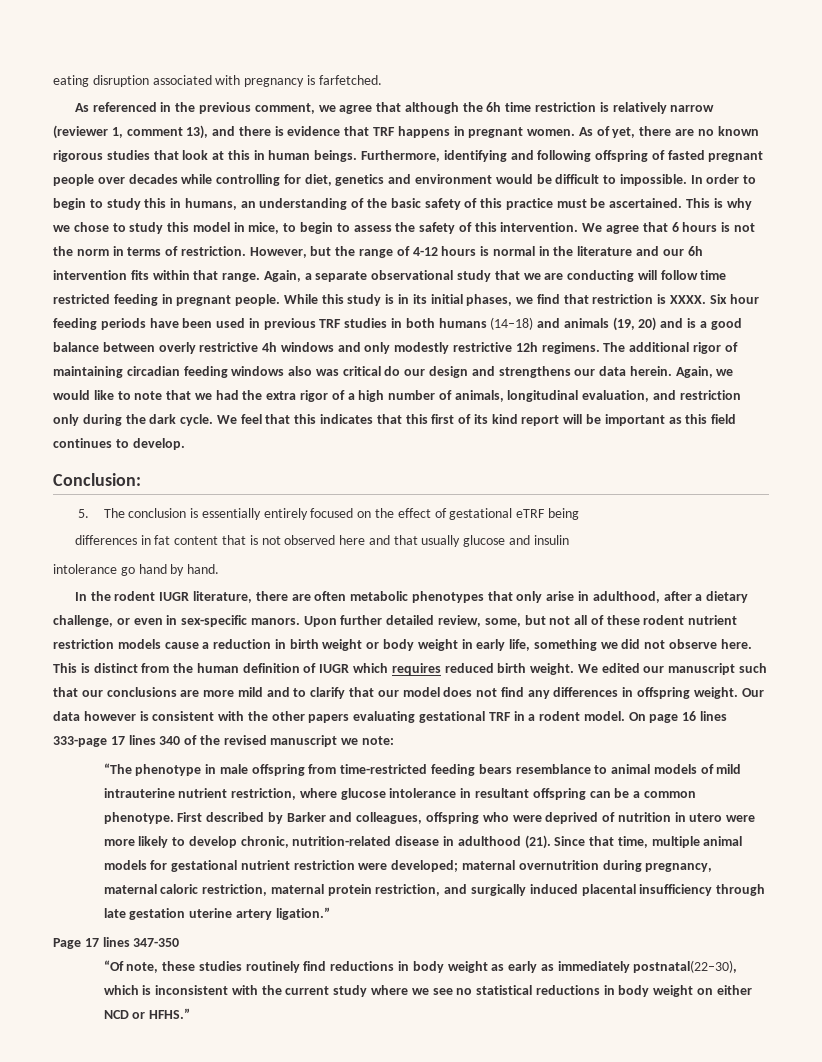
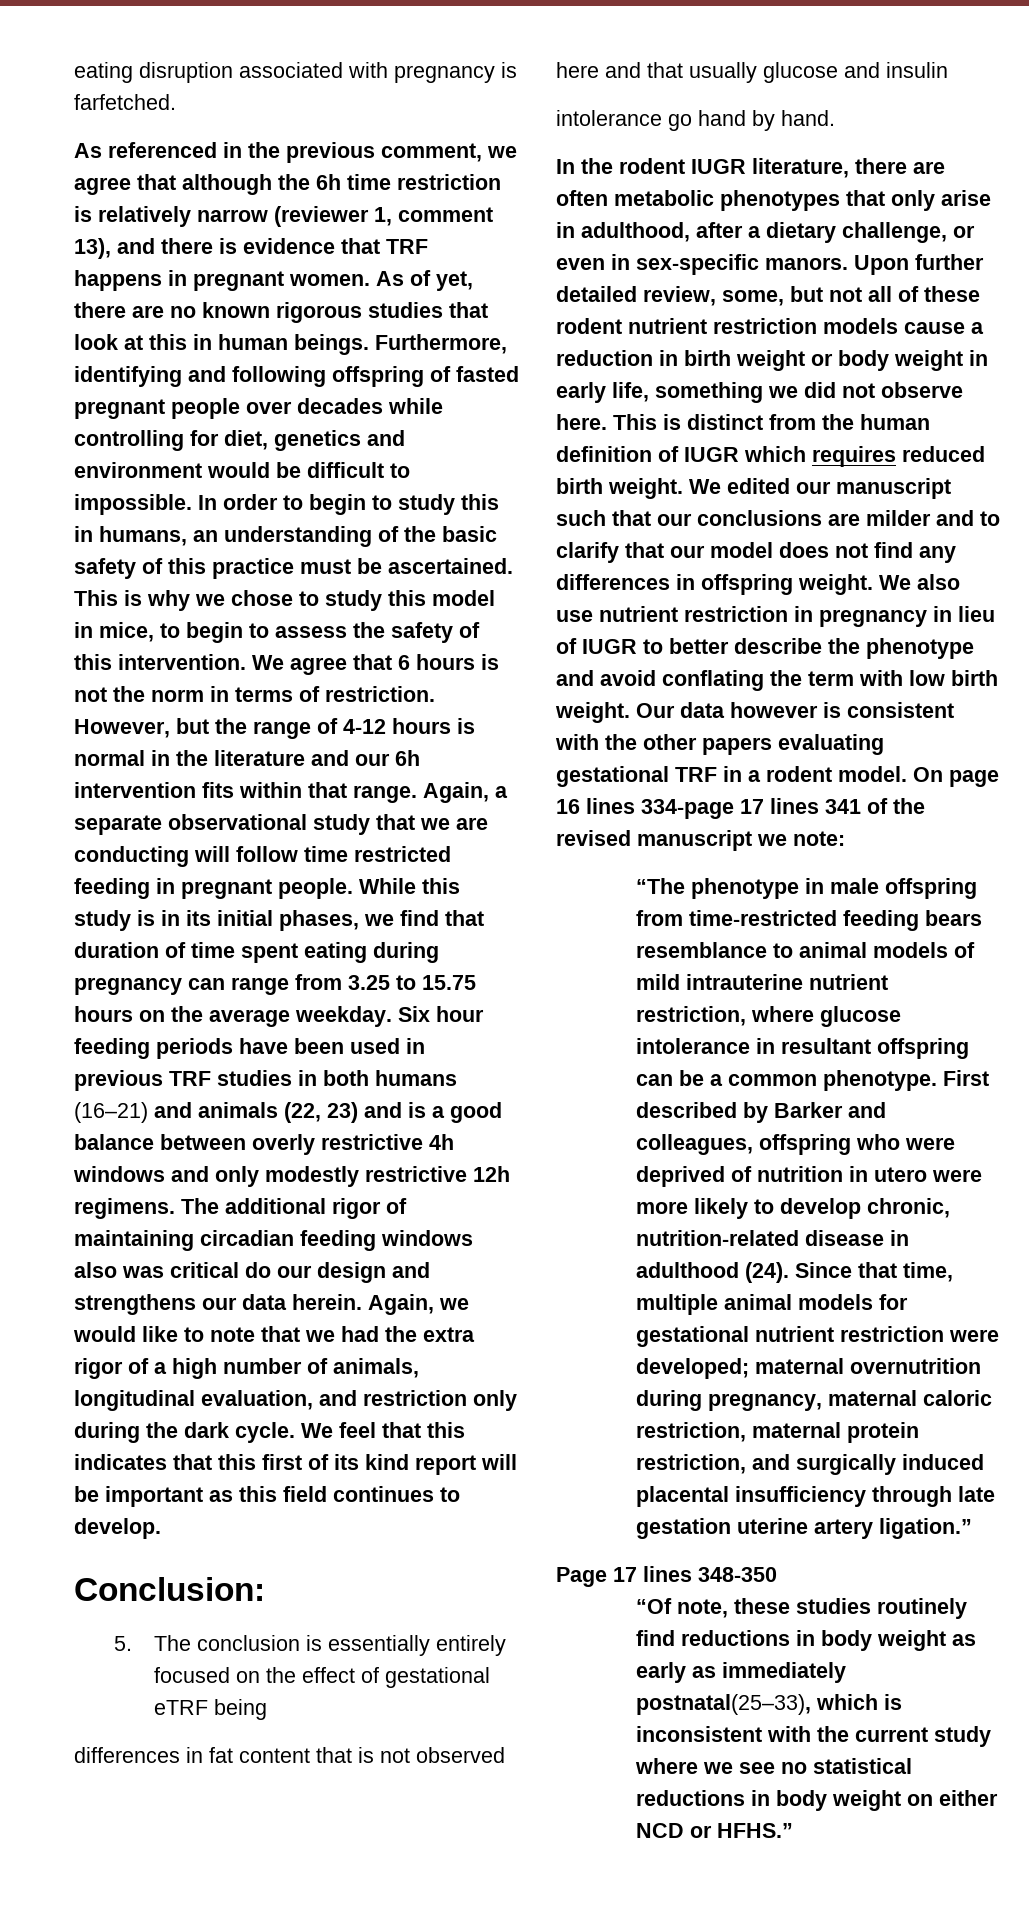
- While this study is in its initial phases, we find that restriction is XXXX.
+ While this study is in its initial phases, we find that duration of time spent eating during pregnancy can range from 3.25 to 15.75 hours on the average weekday.
- Six hour feeding periods have been used in previous TRF studies in both humans (14–18) and animals (19, 20) and is a good balance between overly restrictive 4h windows and only modestly restrictive 12h regimens.
+ Six hour feeding periods have been used in previous TRF studies in both humans (16–21) and animals (22, 23) and is a good balance between overly restrictive 4h windows and only modestly restrictive 12h regimens.
- We edited our manuscript such that our conclusions are more mild and to clarify that our model does not find any differences in offspring weight.
+ We edited our manuscript such that our conclusions are milder and to clarify that our model does not find any differences in offspring weight.
+ We also use nutrient restriction in pregnancy in lieu of IUGR to better describe the phenotype and avoid conflating the term with low birth weight.
- On page 16 lines 333-page 17 lines 340 of the revised manuscript we note:
+ On page 16 lines 334-page 17 lines 341 of the revised manuscript we note:
- First described by Barker and colleagues, offspring who were deprived of nutrition in utero were more likely to develop chronic, nutrition-related disease in adulthood (21).
+ First described by Barker and colleagues, offspring who were deprived of nutrition in utero were more likely to develop chronic, nutrition-related disease in adulthood (24).
- Page 17 lines 347-350
+ Page 17 lines 348-350
- “Of note, these studies routinely find reductions in body weight as early as immediately postnatal(22–30), which is inconsistent with the current study where we see no statistical reductions in body weight on either NCD or HFHS.”
+ “Of note, these studies routinely find reductions in body weight as early as immediately postnatal(25–33), which is inconsistent with the current study where we see no statistical reductions in body weight on either NCD or HFHS.”

